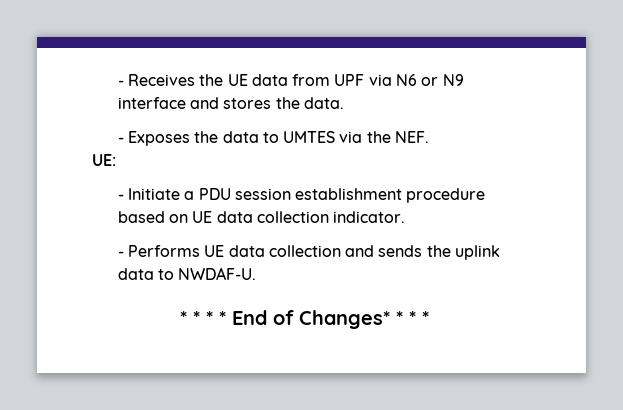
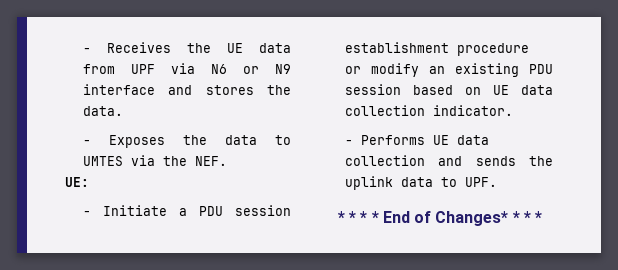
- - Initiate a PDU session establishment procedure based on UE data collection indicator.
+ - Initiate a PDU session establishment procedure or modify an existing PDU session based on UE data collection indicator.
- - Performs UE data collection and sends the uplink data to NWDAF-U.
+ - Performs UE data collection and sends the uplink data to UPF.

